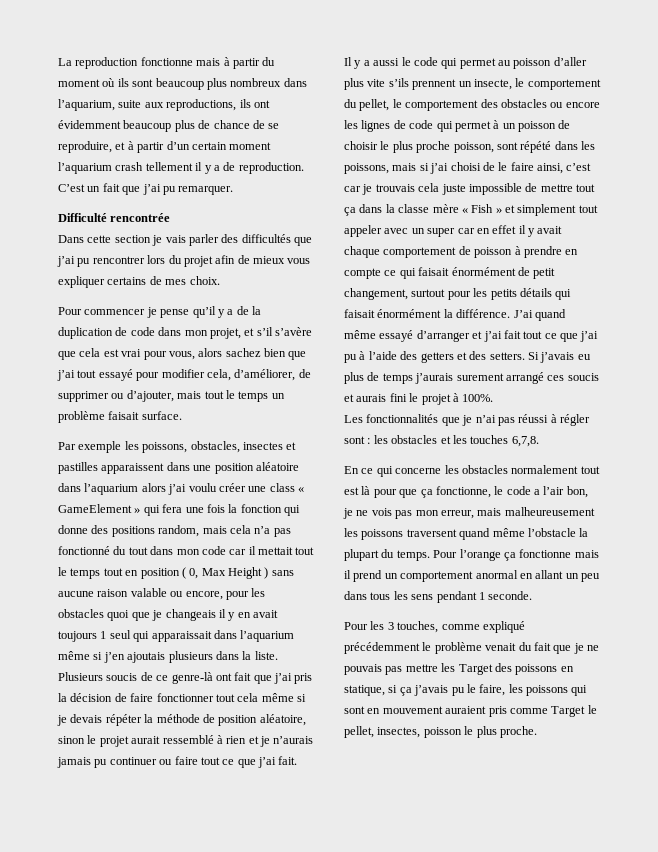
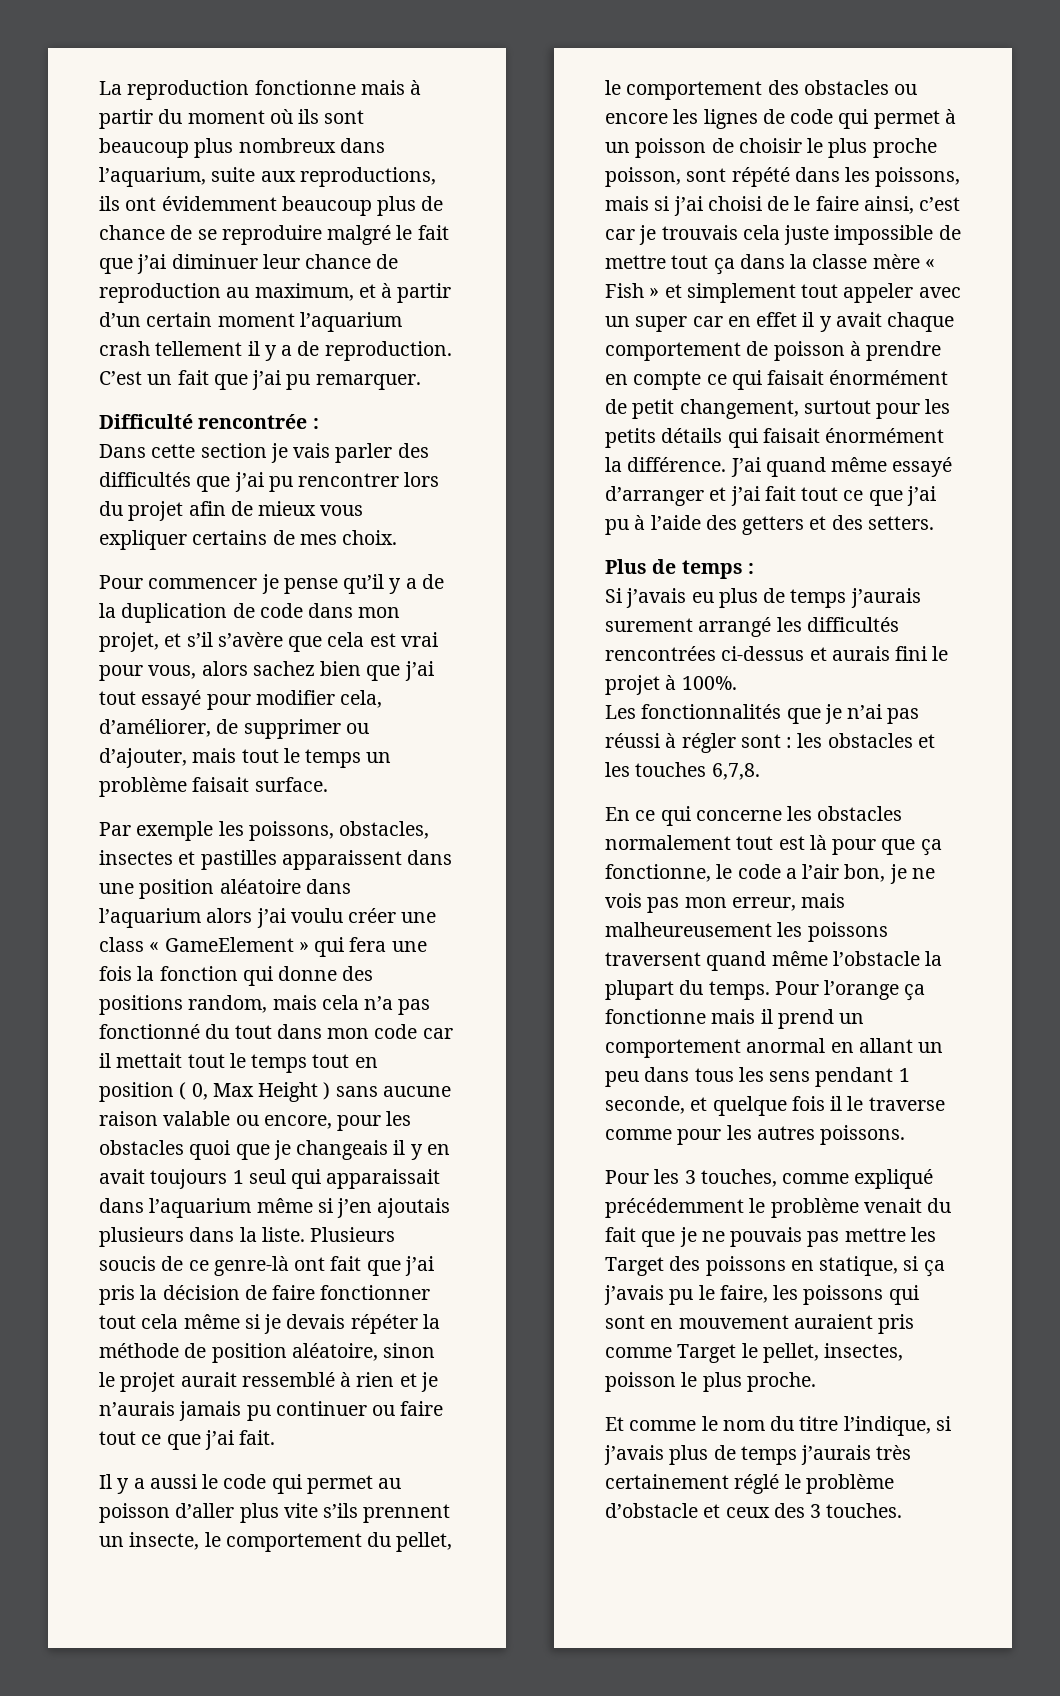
- La reproduction fonctionne mais à partir du moment où ils sont beaucoup plus nombreux dans l’aquarium, suite aux reproductions, ils ont évidemment beaucoup plus de chance de se reproduire, et à partir d’un certain moment l’aquarium crash tellement il y a de reproduction.
+ La reproduction fonctionne mais à partir du moment où ils sont beaucoup plus nombreux dans l’aquarium, suite aux reproductions, ils ont évidemment beaucoup plus de chance de se reproduire malgré le fait que j’ai diminuer leur chance de reproduction au maximum, et à partir d’un certain moment l’aquarium crash tellement il y a de reproduction.
- Difficulté rencontrée
+ Difficulté rencontrée :
- J’ai quand même essayé d’arranger et j’ai fait tout ce que j’ai pu à l’aide des getters et des setters. Si j’avais eu plus de temps j’aurais surement arrangé ces soucis et aurais fini le projet à 100%.
+ J’ai quand même essayé d’arranger et j’ai fait tout ce que j’ai pu à l’aide des getters et des setters.
+ Plus de temps :
+ Si j’avais eu plus de temps j’aurais surement arrangé les difficultés rencontrées ci-dessus et aurais fini le projet à 100%.
- Pour l’orange ça fonctionne mais il prend un comportement anormal en allant un peu dans tous les sens pendant 1 seconde.
+ Pour l’orange ça fonctionne mais il prend un comportement anormal en allant un peu dans tous les sens pendant 1 seconde, et quelque fois il le traverse comme pour les autres poissons.
+ Et comme le nom du titre l’indique, si j’avais plus de temps j’aurais très certainement réglé le problème d’obstacle et ceux des 3 touches.

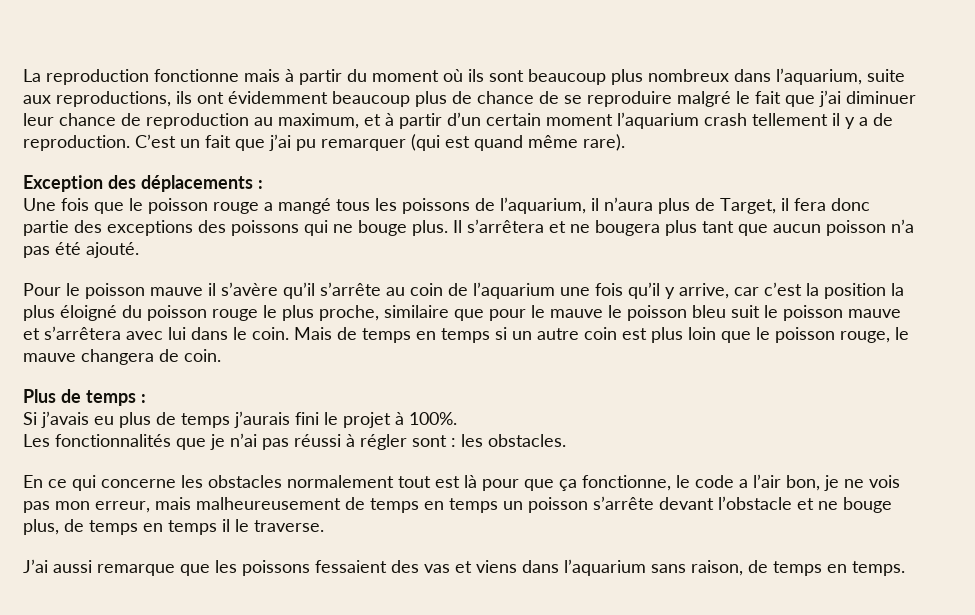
- C’est un fait que j’ai pu remarquer.
- Difficulté rencontrée :
- Dans cette section je vais parler des difficultés que j’ai pu rencontrer lors du projet afin de mieux vous expliquer certains de mes choix.
- Pour commencer je pense qu’il y a de la duplication de code dans mon projet, et s’il s’avère que cela est vrai pour vous, alors sachez bien que j’ai tout essayé pour modifier cela, d’améliorer, de supprimer ou d’ajouter, mais tout le temps un problème faisait surface.
- Par exemple les poissons, obstacles, insectes et pastilles apparaissent dans une position aléatoire dans l’aquarium alors j’ai voulu créer une class « GameElement » qui fera une fois la fonction qui donne des positions random, mais cela n’a pas fonctionné du tout dans mon code car il mettait tout le temps tout en position ( 0, Max Height ) sans aucune raison valable ou encore, pour les obstacles quoi que je changeais il y en avait toujours 1 seul qui apparaissait dans l’aquarium même si j’en ajoutais plusieurs dans la liste. Plusieurs soucis de ce genre-là ont fait que j’ai pris la décision de faire fonctionner tout cela même si je devais répéter la méthode de position aléatoire, sinon le projet aurait ressemblé à rien et je n’aurais jamais pu continuer ou faire tout ce que j’ai fait.
- Il y a aussi le code qui permet au poisson d’aller plus vite s’ils prennent un insecte, le comportement du pellet, le comportement des obstacles ou encore les lignes de code qui permet à un poisson de choisir le plus proche poisson, sont répété dans les poissons, mais si j’ai choisi de le faire ainsi, c’est car je trouvais cela juste impossible de mettre tout ça dans la classe mère « Fish » et simplement tout appeler avec un super car en effet il y avait chaque comportement de poisson à prendre en compte ce qui faisait énormément de petit changement, surtout pour les petits détails qui faisait énormément la différence. J’ai quand même essayé d’arranger et j’ai fait tout ce que j’ai pu à l’aide des getters et des setters.
+ C’est un fait que j’ai pu remarquer (qui est quand même rare).
+ Exception des déplacements :
+ Une fois que le poisson rouge a mangé tous les poissons de l’aquarium, il n’aura plus de Target, il fera donc partie des exceptions des poissons qui ne bouge plus. Il s’arrêtera et ne bougera plus tant que aucun poisson n’a pas été ajouté.
+ Pour le poisson mauve il s’avère qu’il s’arrête au coin de l’aquarium une fois qu’il y arrive, car c’est la position la plus éloigné du poisson rouge le plus proche, similaire que pour le mauve le poisson bleu suit le poisson mauve et s’arrêtera avec lui dans le coin. Mais de temps en temps si un autre coin est plus loin que le poisson rouge, le mauve changera de coin.
- Si j’avais eu plus de temps j’aurais surement arrangé les difficultés rencontrées ci-dessus et aurais fini le projet à 100%.
+ Si j’avais eu plus de temps j’aurais fini le projet à 100%.
- Les fonctionnalités que je n’ai pas réussi à régler sont : les obstacles et les touches 6,7,8.
+ Les fonctionnalités que je n’ai pas réussi à régler sont : les obstacles.
- En ce qui concerne les obstacles normalement tout est là pour que ça fonctionne, le code a l’air bon, je ne vois pas mon erreur, mais malheureusement les poissons traversent quand même l’obstacle la plupart du temps. Pour l’orange ça fonctionne mais il prend un comportement anormal en allant un peu dans tous les sens pendant 1 seconde, et quelque fois il le traverse comme pour les autres poissons.
- Pour les 3 touches, comme expliqué précédemment le problème venait du fait que je ne pouvais pas mettre les Target des poissons en statique, si ça j’avais pu le faire, les poissons qui sont en mouvement auraient pris comme Target le pellet, insectes, poisson le plus proche.
- Et comme le nom du titre l’indique, si j’avais plus de temps j’aurais très certainement réglé le problème d’obstacle et ceux des 3 touches.
+ En ce qui concerne les obstacles normalement tout est là pour que ça fonctionne, le code a l’air bon, je ne vois pas mon erreur, mais malheureusement de temps en temps un poisson s’arrête devant l’obstacle et ne bouge plus, de temps en temps il le traverse.
+ J’ai aussi remarque que les poissons fessaient des vas et viens dans l’aquarium sans raison, de temps en temps.

